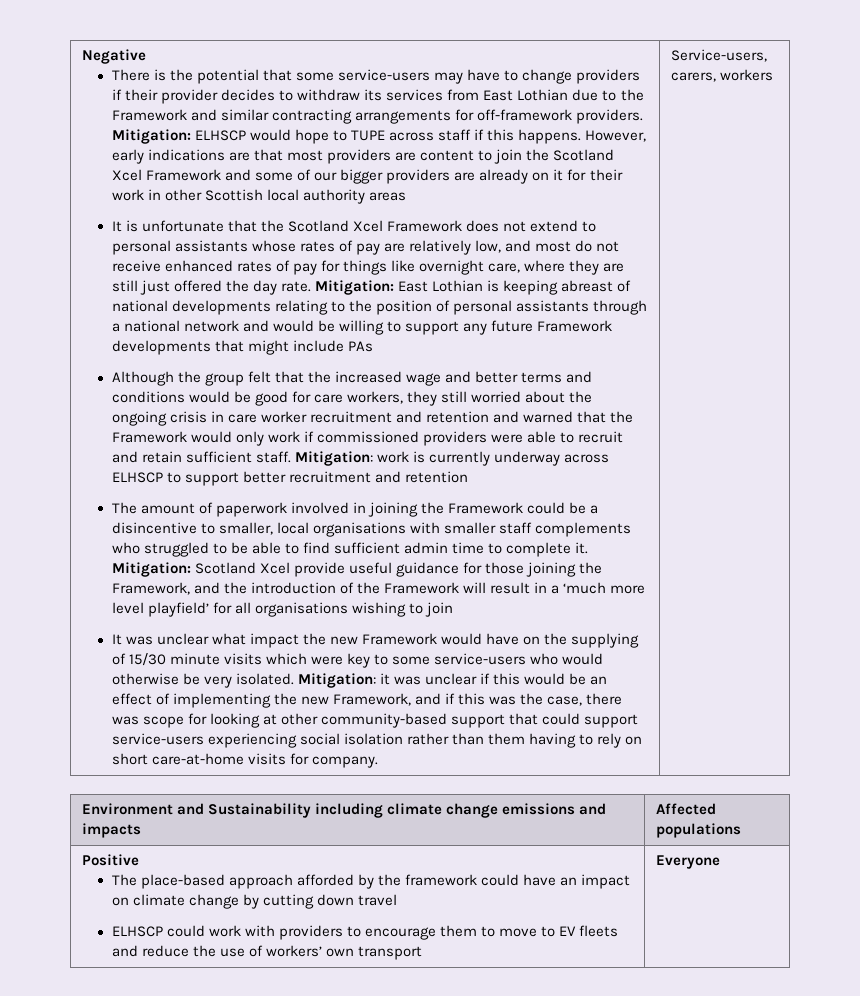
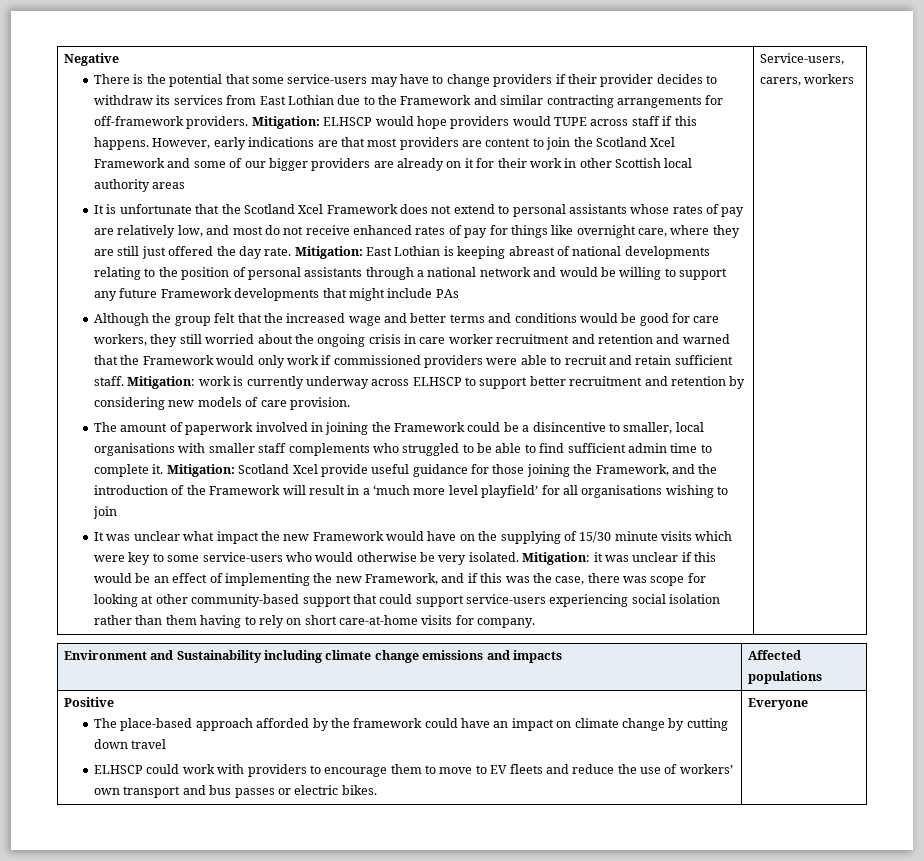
- Mitigation: ELHSCP would hope to TUPE across staff if this happens.
+ Mitigation: ELHSCP would hope providers would TUPE across staff if this happens.
- Mitigation: work is currently underway across ELHSCP to support better recruitment and retention
+ Mitigation: work is currently underway across ELHSCP to support better recruitment and retention by considering new models of care provision.
- ELHSCP could work with providers to encourage them to move to EV fleets and reduce the use of workers’ own transport
+ ELHSCP could work with providers to encourage them to move to EV fleets and reduce the use of workers’ own transport and bus passes or electric bikes.

